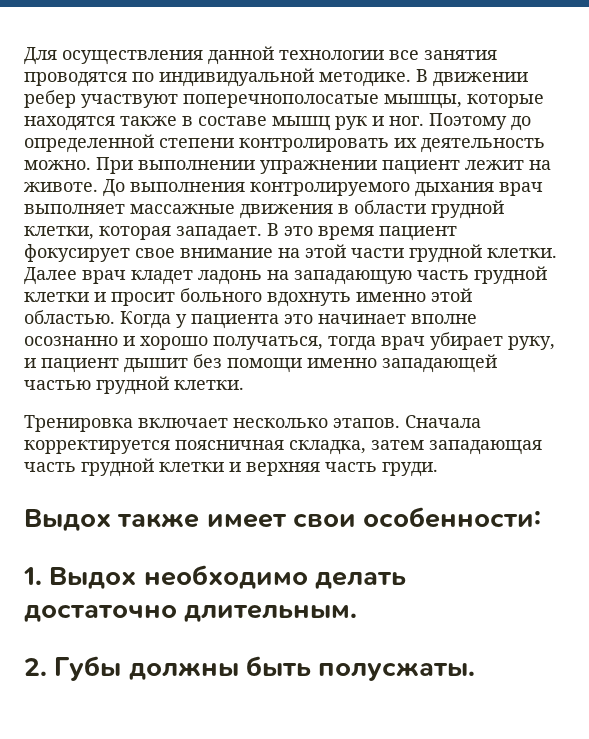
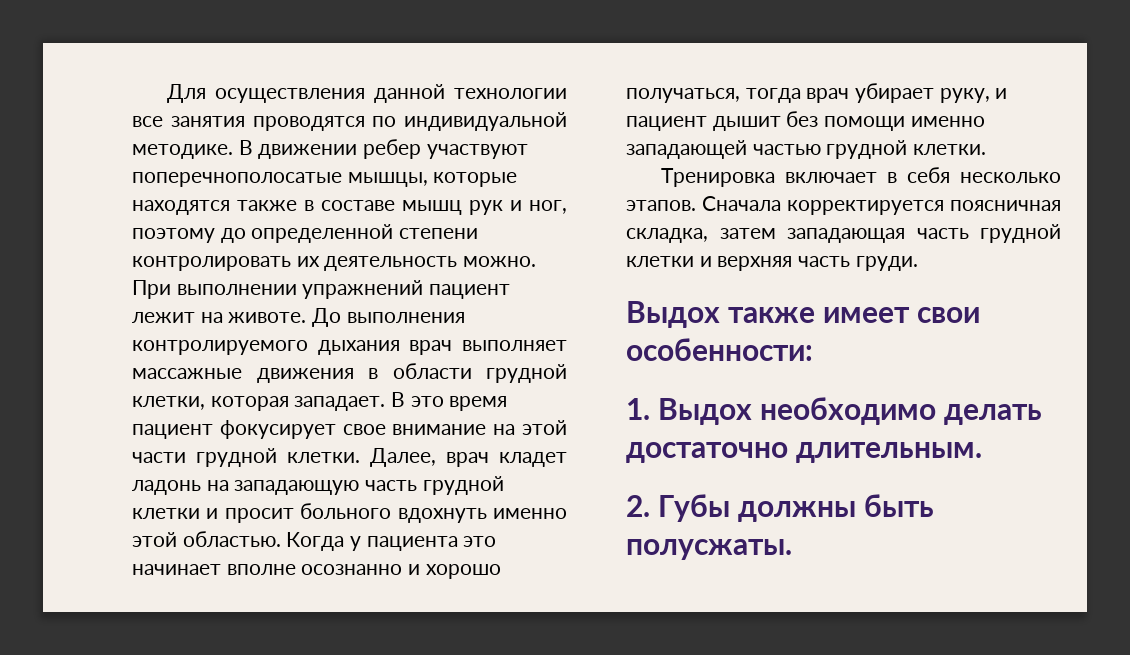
- В движении ребер участвуют поперечнополосатые мышцы, которые находятся также в составе мышц рук и ног. Поэтому до определенной степени контролировать их деятельность можно.
+ В движении ребер участвуют поперечнополосатые мышцы, которые находятся также в составе мышц рук и ног, поэтому до определенной степени контролировать их деятельность можно.
- При выполнении упражнении пациент лежит на животе.
+ При выполнении упражнений пациент лежит на животе.
- Далее врач кладет ладонь на западающую часть грудной клетки и просит больного вдохнуть именно этой областью.
+ Далее, врач кладет ладонь на западающую часть грудной клетки и просит больного вдохнуть именно этой областью.
- Тренировка включает несколько этапов.
+ Тренировка включает в себя несколько этапов.

